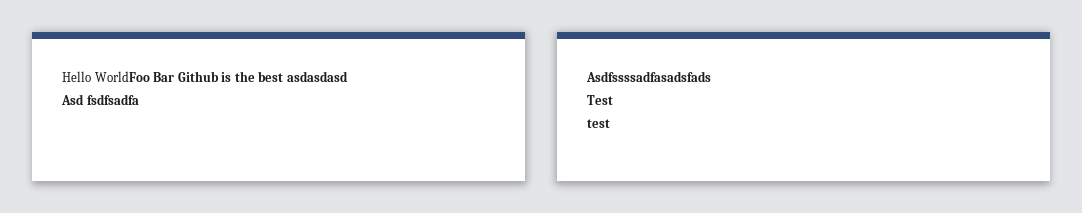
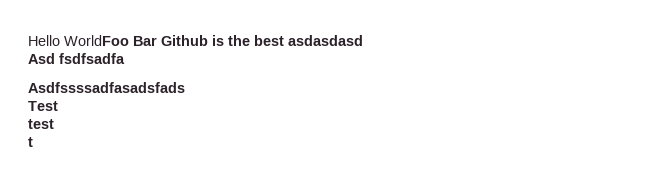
+ t

